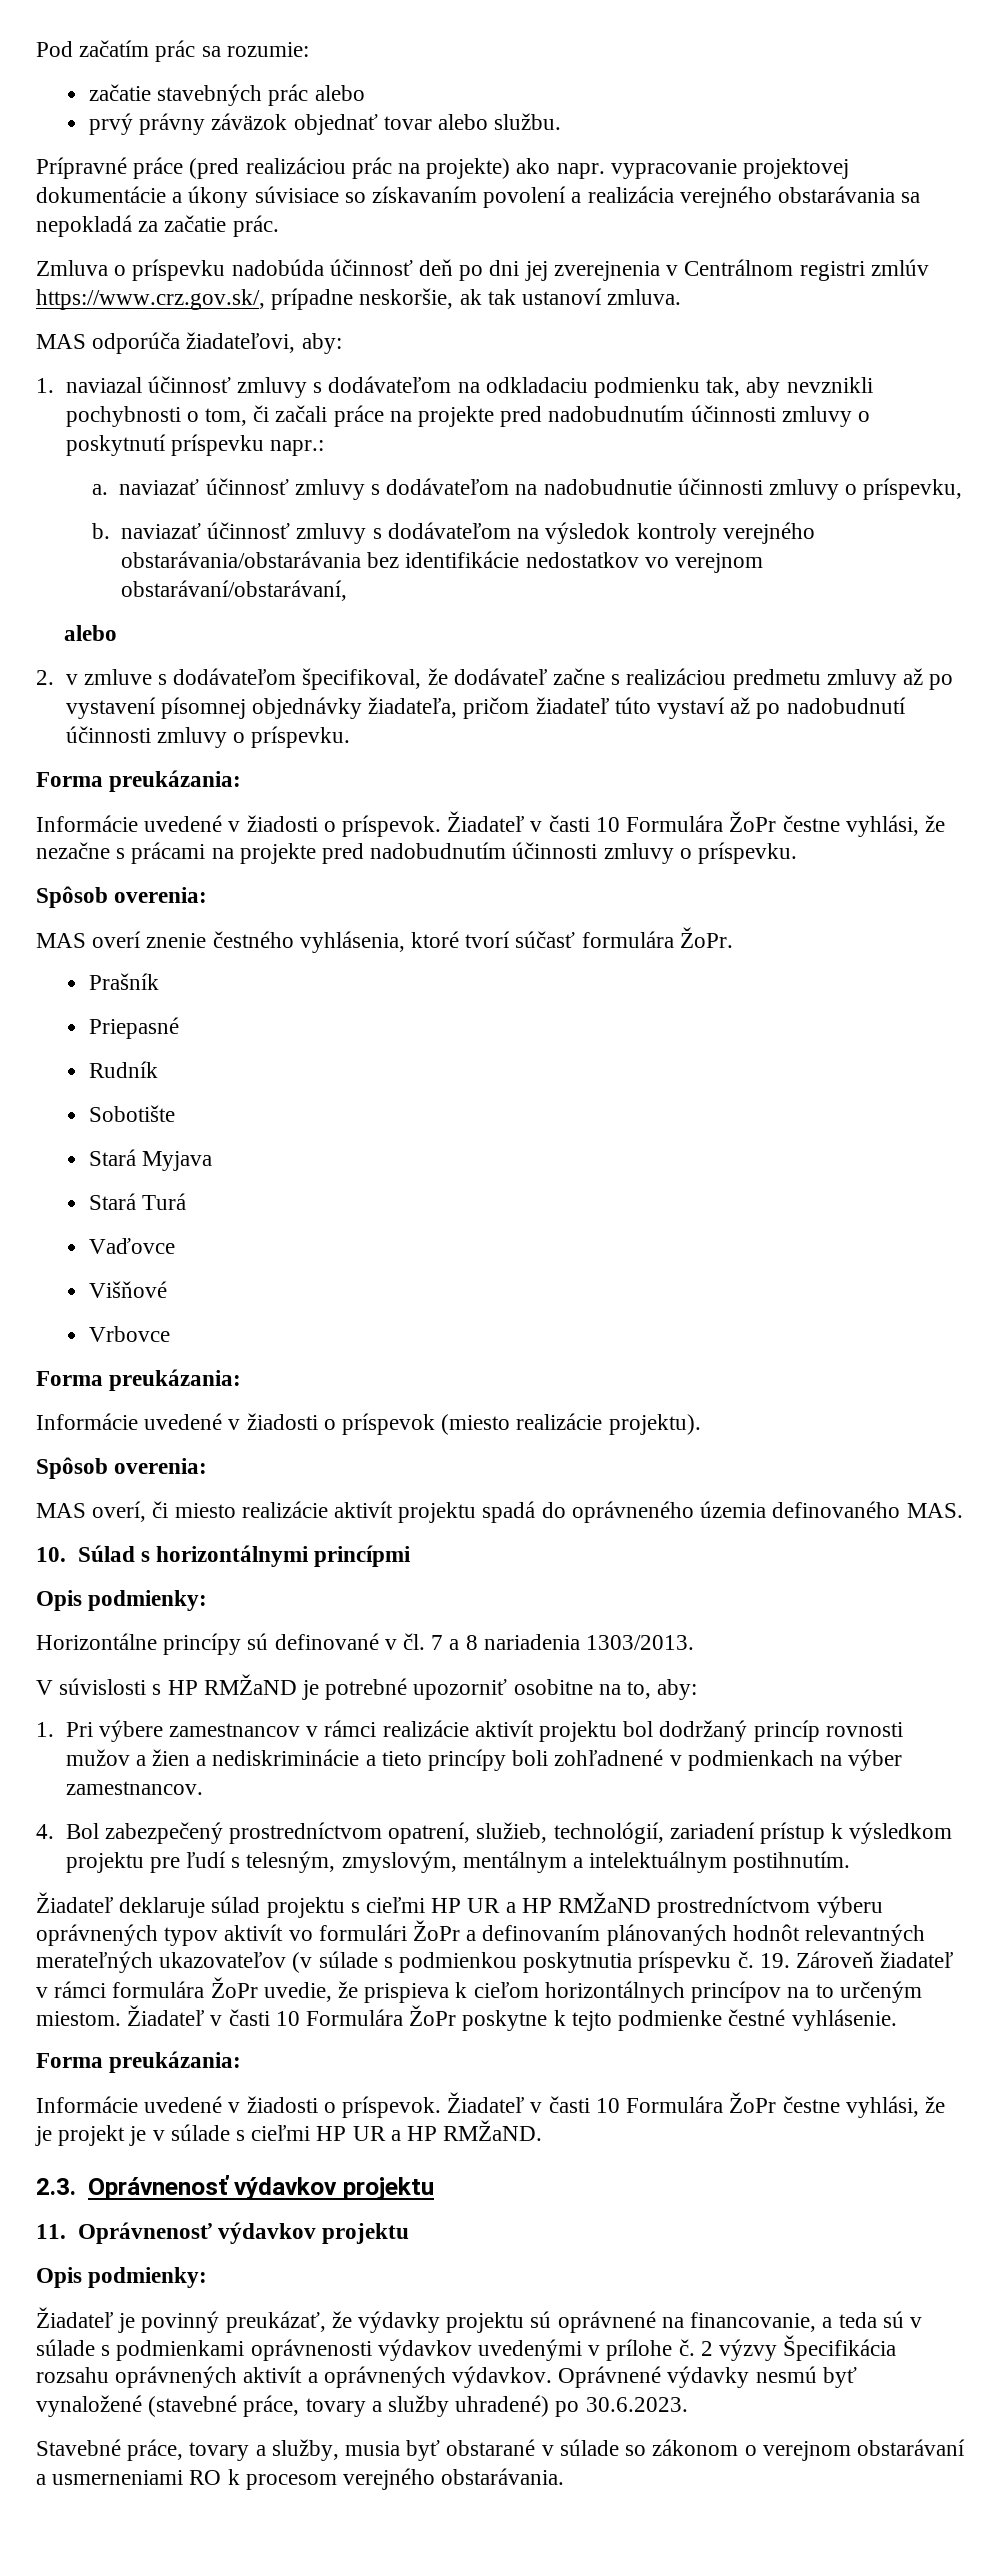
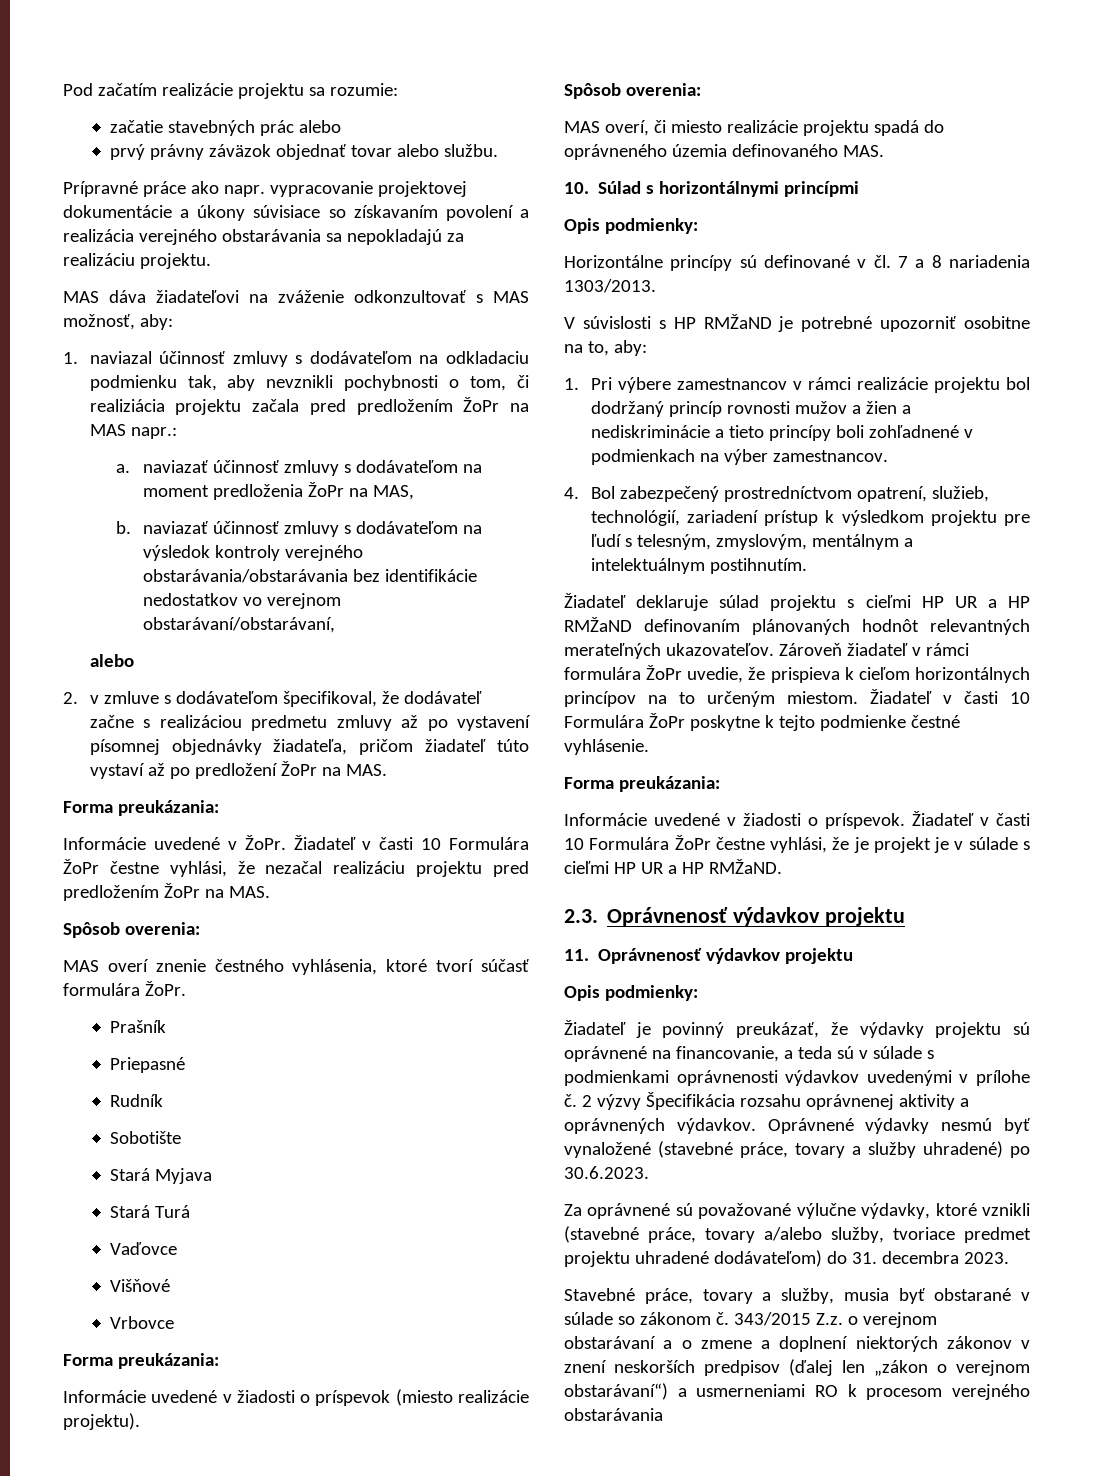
- Pod začatím prác sa rozumie:
+ Pod začatím realizácie projektu sa rozumie:
- Prípravné práce (pred realizáciou prác na projekte) ako napr. vypracovanie projektovej dokumentácie a úkony súvisiace so získavaním povolení a realizácia verejného obstarávania sa nepokladá za začatie prác.
- Zmluva o príspevku nadobúda účinnosť deň po dni jej zverejnenia v Centrálnom registri zmlúv https://www.crz.gov.sk/, prípadne neskoršie, ak tak ustanoví zmluva.
- MAS odporúča žiadateľovi, aby:
+ Prípravné práce ako napr. vypracovanie projektovej dokumentácie a úkony súvisiace so získavaním povolení a realizácia verejného obstarávania sa nepokladajú za realizáciu projektu.
+ MAS dáva žiadateľovi na zváženie odkonzultovať s MAS možnosť, aby:
- 1. naviazal účinnosť zmluvy s dodávateľom na odkladaciu podmienku tak, aby nevznikli pochybnosti o tom, či začali práce na projekte pred nadobudnutím účinnosti zmluvy o poskytnutí príspevku napr.:
+ 1. naviazal účinnosť zmluvy s dodávateľom na odkladaciu podmienku tak, aby nevznikli pochybnosti o tom, či realiziácia projektu začala pred predložením ŽoPr na MAS napr.:
- a. naviazať účinnosť zmluvy s dodávateľom na nadobudnutie účinnosti zmluvy o príspevku,
+ a. naviazať účinnosť zmluvy s dodávateľom na moment predloženia ŽoPr na MAS,
- 2. v zmluve s dodávateľom špecifikoval, že dodávateľ začne s realizáciou predmetu zmluvy až po vystavení písomnej objednávky žiadateľa, pričom žiadateľ túto vystaví až po nadobudnutí účinnosti zmluvy o príspevku.
+ 2. v zmluve s dodávateľom špecifikoval, že dodávateľ začne s realizáciou predmetu zmluvy až po vystavení písomnej objednávky žiadateľa, pričom žiadateľ túto vystaví až po predložení ŽoPr na MAS.
  Forma preukázania:
- Informácie uvedené v žiadosti o príspevok. Žiadateľ v časti 10 Formulára ŽoPr čestne vyhlási, že nezačne s prácami na projekte pred nadobudnutím účinnosti zmluvy o príspevku.
+ Informácie uvedené v ŽoPr. Žiadateľ v časti 10 Formulára ŽoPr čestne vyhlási, že nezačal realizáciu projektu pred predložením ŽoPr na MAS.
- MAS overí, či miesto realizácie aktivít projektu spadá do oprávneného územia definovaného MAS.
+ MAS overí, či miesto realizácie projektu spadá do oprávneného územia definovaného MAS.
- 1. Pri výbere zamestnancov v rámci realizácie aktivít projektu bol dodržaný princíp rovnosti mužov a žien a nediskriminácie a tieto princípy boli zohľadnené v podmienkach na výber zamestnancov.
+ 1. Pri výbere zamestnancov v rámci realizácie projektu bol dodržaný princíp rovnosti mužov a žien a nediskriminácie a tieto princípy boli zohľadnené v podmienkach na výber zamestnancov.
- Žiadateľ deklaruje súlad projektu s cieľmi HP UR a HP RMŽaND prostredníctvom výberu oprávnených typov aktivít vo formulári ŽoPr a definovaním plánovaných hodnôt relevantných merateľných ukazovateľov (v súlade s podmienkou poskytnutia príspevku č. 19. Zároveň žiadateľ v rámci formulára ŽoPr uvedie, že prispieva k cieľom horizontálnych princípov na to určeným miestom.
+ Žiadateľ deklaruje súlad projektu s cieľmi HP UR a HP RMŽaND definovaním plánovaných hodnôt relevantných merateľných ukazovateľov. Zároveň žiadateľ v rámci formulára ŽoPr uvedie, že prispieva k cieľom horizontálnych princípov na to určeným miestom.
- 2 výzvy Špecifikácia rozsahu oprávnených aktivít a oprávnených výdavkov.
+ 2 výzvy Špecifikácia rozsahu oprávnenej aktivity a oprávnených výdavkov.
+ Za oprávnené sú považované výlučne výdavky, ktoré vznikli (stavebné práce, tovary a/alebo služby, tvoriace predmet projektu uhradené dodávateľom) do 31. decembra 2023.
- Stavebné práce, tovary a služby, musia byť obstarané v súlade so zákonom o verejnom obstarávaní a usmerneniami RO k procesom verejného obstarávania.
+ Stavebné práce, tovary a služby, musia byť obstarané v súlade so zákonom č. 343/2015 Z.z. o verejnom obstarávaní a o zmene a doplnení niektorých zákonov v znení neskorších predpisov (ďalej len „zákon o verejnom obstarávaní“) a usmerneniami RO k procesom verejného obstarávania

